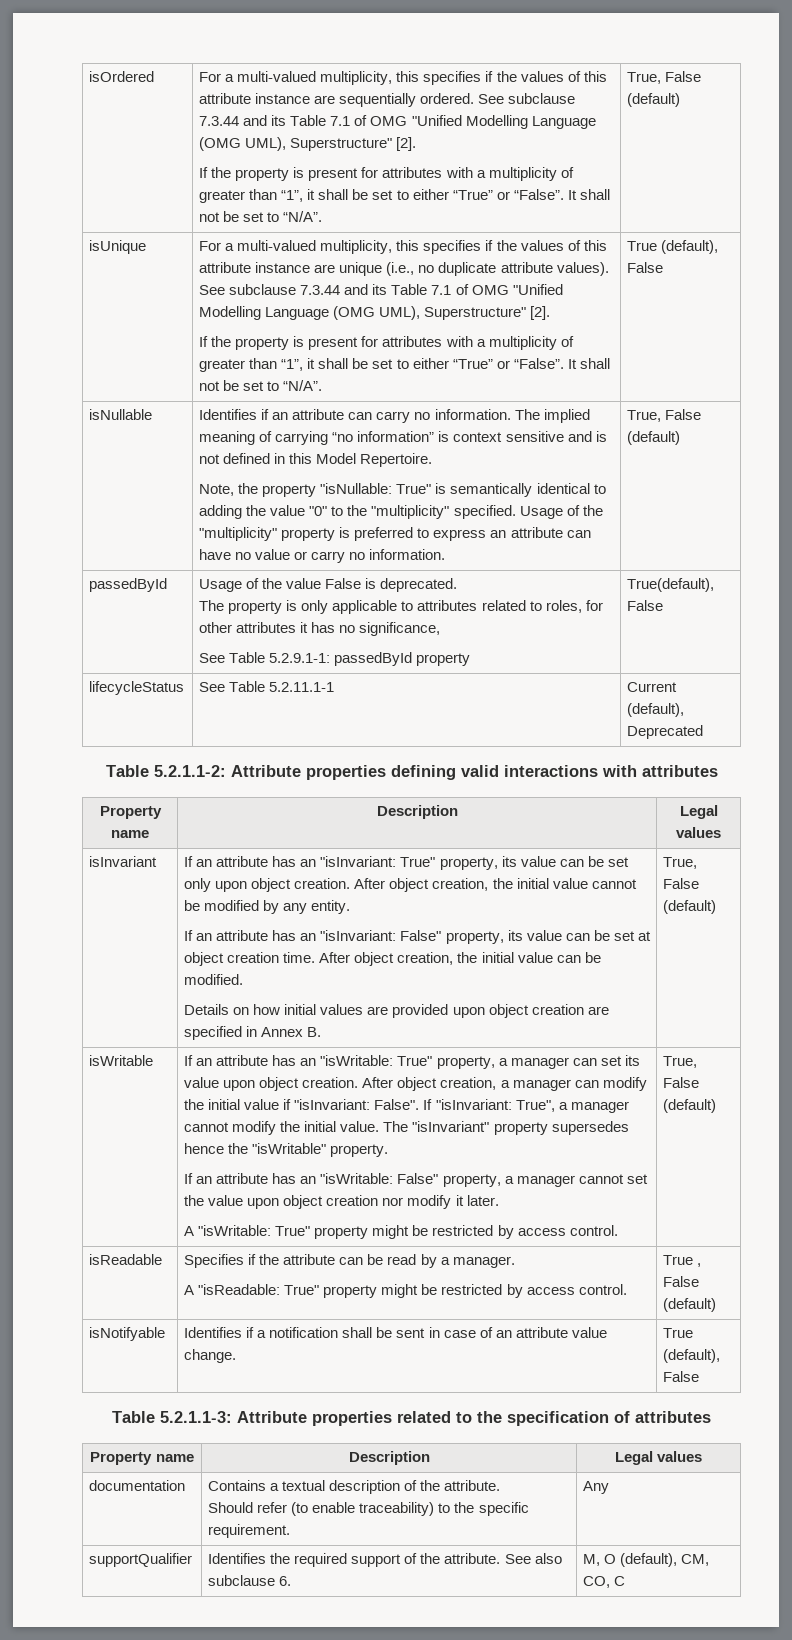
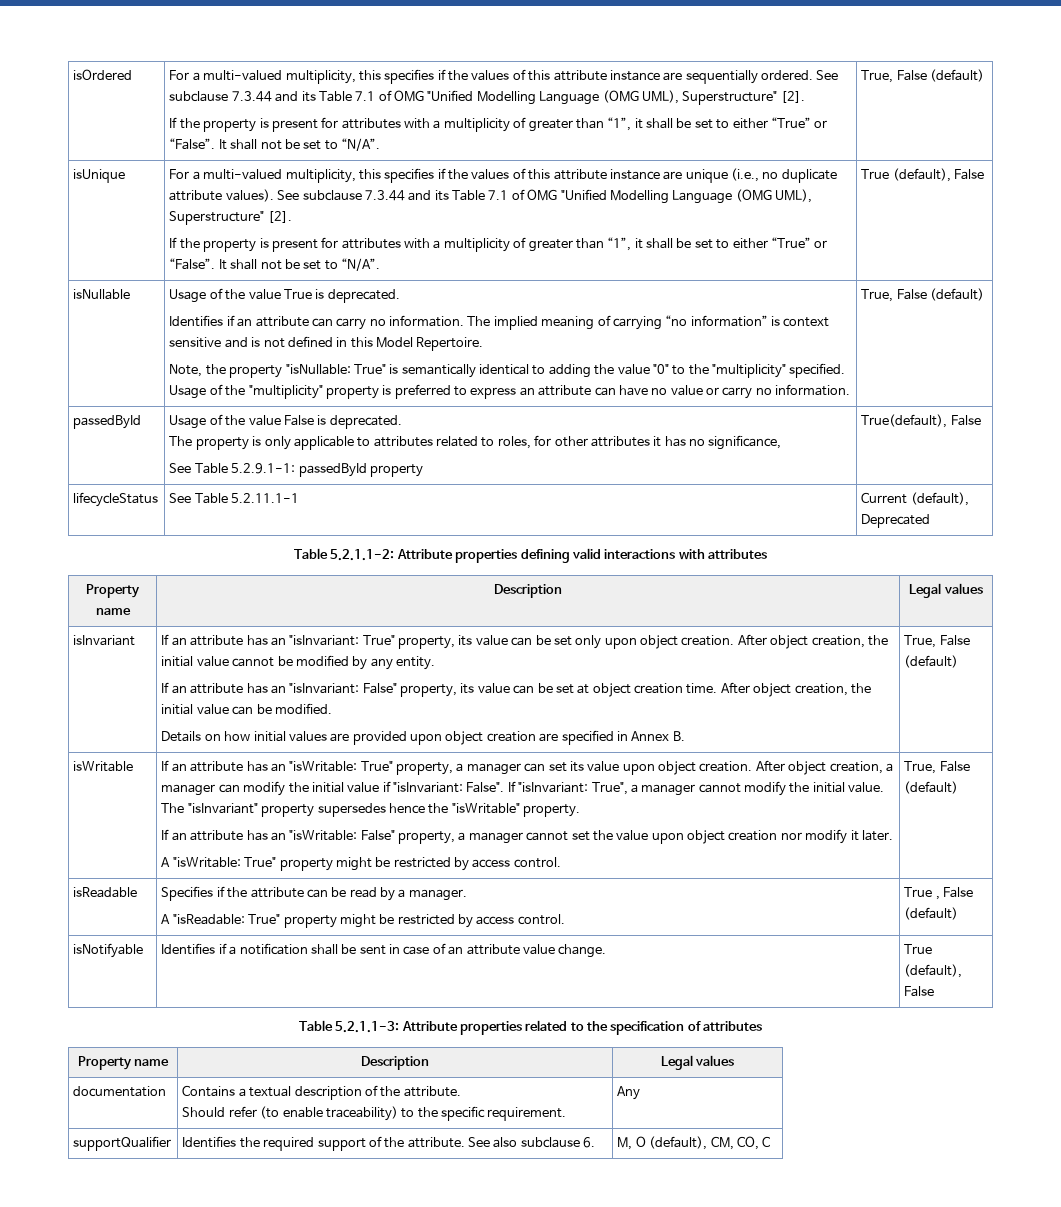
+ Usage of the value True is deprecated.

